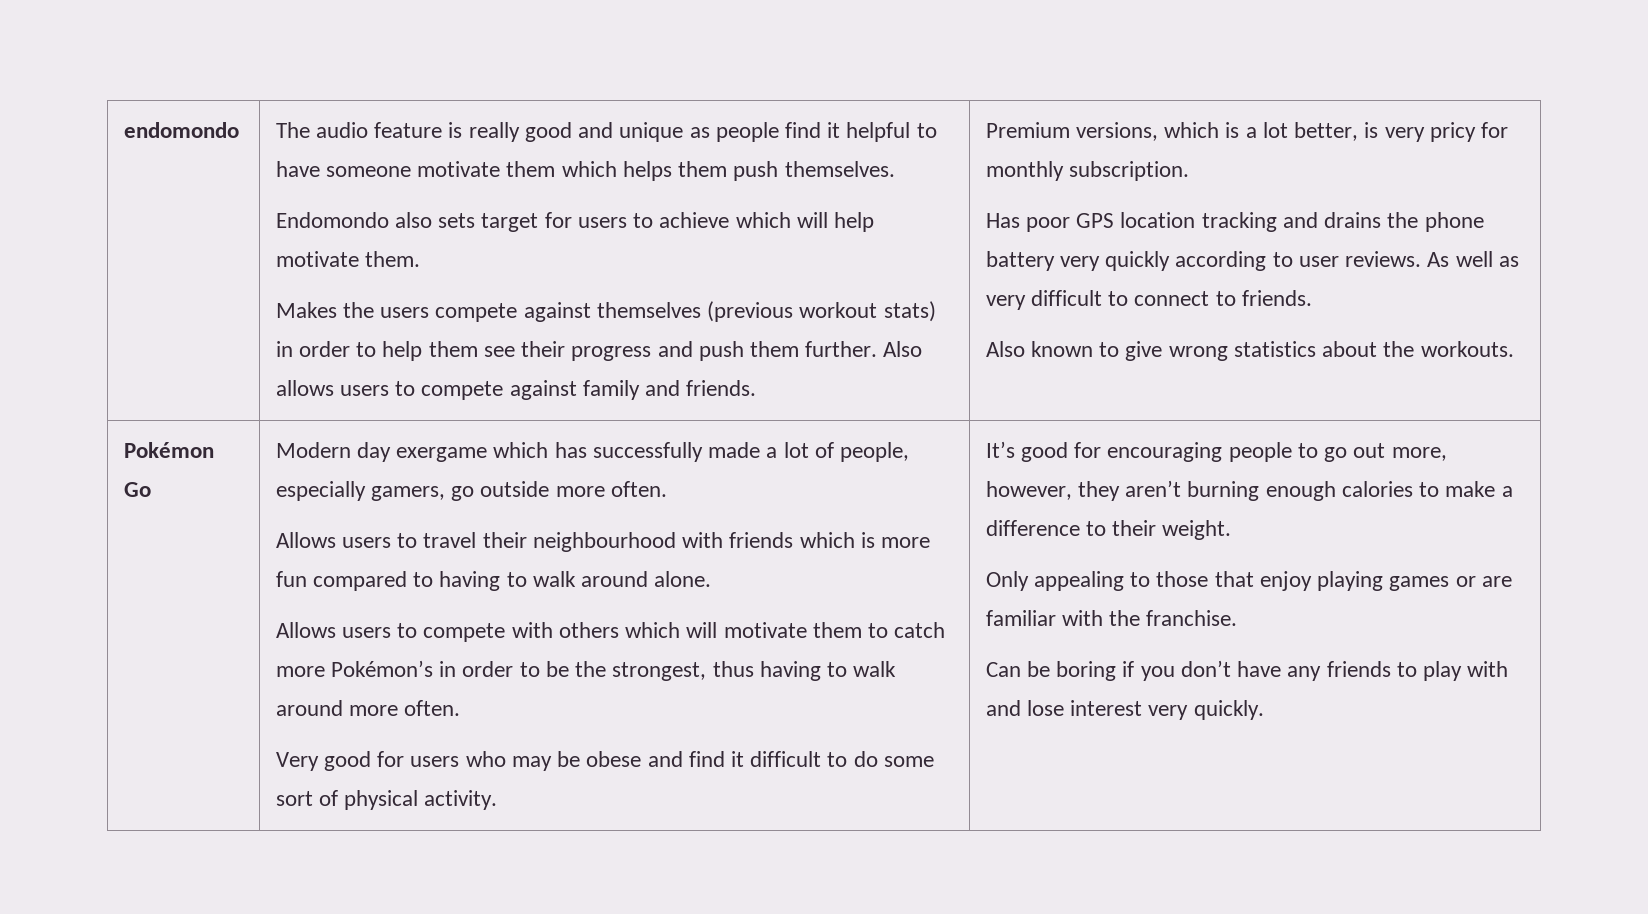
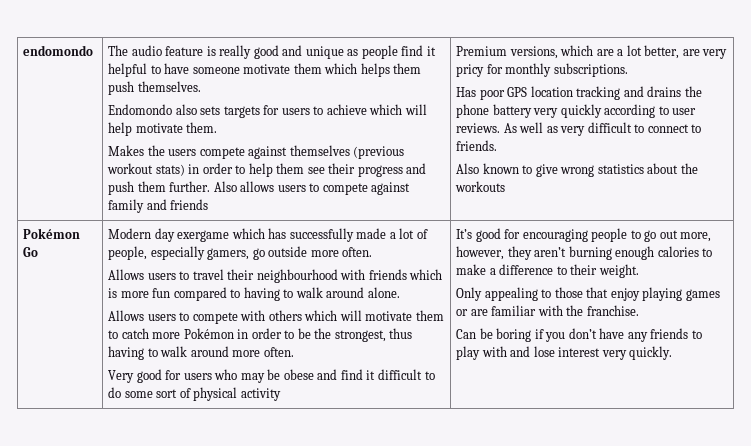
- Endomondo also sets target for users to achieve which will help motivate them.
+ Endomondo also sets targets for users to achieve which will help motivate them.
- Also allows users to compete against family and friends.
+ Also allows users to compete against family and friends
- Premium versions, which is a lot better, is very pricy for monthly subscription.
+ Premium versions, which are a lot better, are very pricy for monthly subscriptions.
- Also known to give wrong statistics about the workouts.
+ Also known to give wrong statistics about the workouts
- Allows users to compete with others which will motivate them to catch more Pokémon’s in order to be the strongest, thus having to walk around more often.
+ Allows users to compete with others which will motivate them to catch more Pokémon in order to be the strongest, thus having to walk around more often.
- Very good for users who may be obese and find it difficult to do some sort of physical activity.
+ Very good for users who may be obese and find it difficult to do some sort of physical activity

